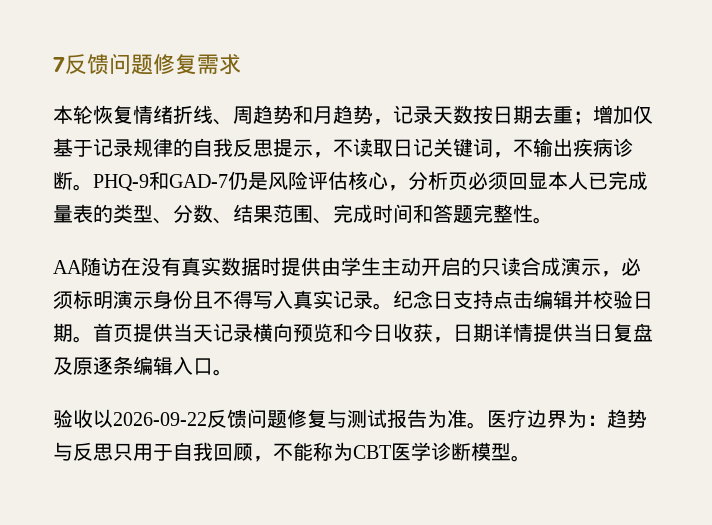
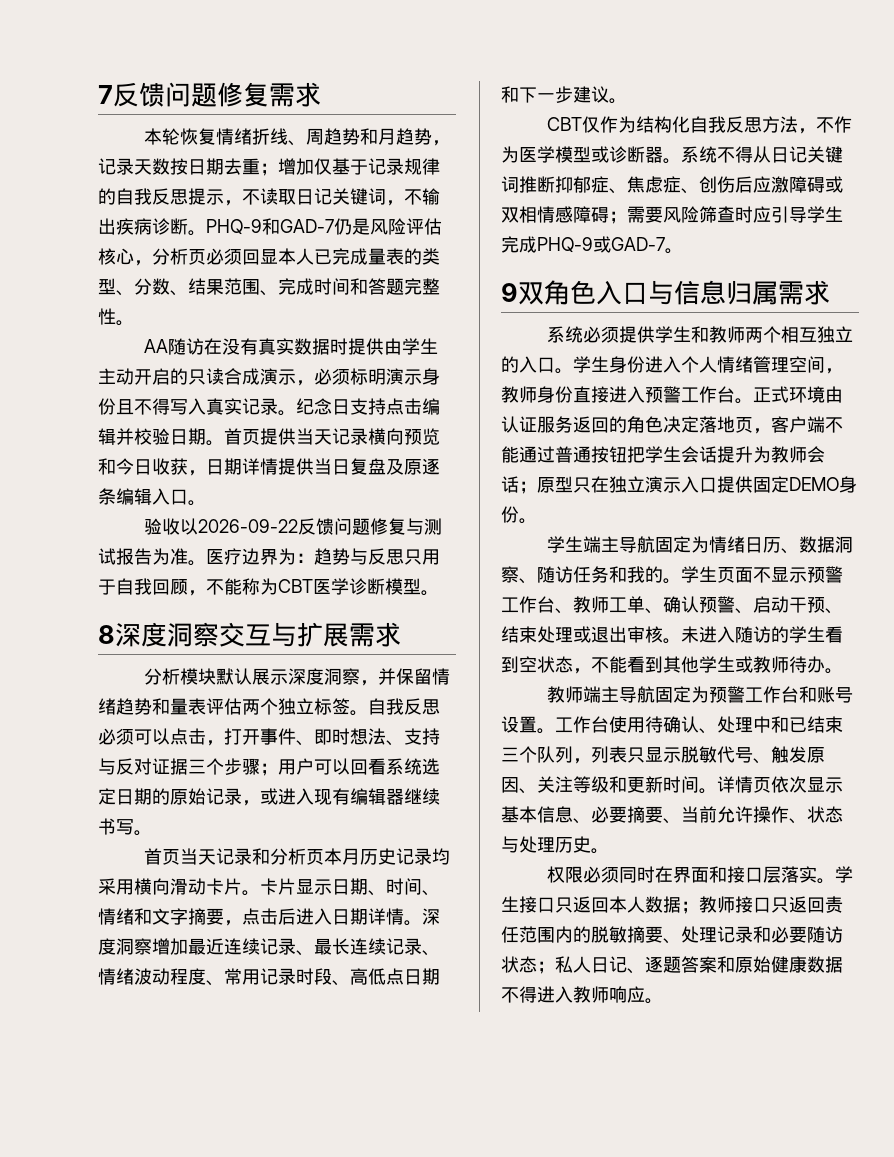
+ 8深度洞察交互与扩展需求
+ 分析模块默认展示深度洞察，并保留情绪趋势和量表评估两个独立标签。自我反思必须可以点击，打开事件、即时想法、支持与反对证据三个步骤；用户可以回看系统选定日期的原始记录，或进入现有编辑器继续书写。
+ 首页当天记录和分析页本月历史记录均采用横向滑动卡片。卡片显示日期、时间、情绪和文字摘要，点击后进入日期详情。深度洞察增加最近连续记录、最长连续记录、情绪波动程度、常用记录时段、高低点日期和下一步建议。
+ CBT仅作为结构化自我反思方法，不作为医学模型或诊断器。系统不得从日记关键词推断抑郁症、焦虑症、创伤后应激障碍或双相情感障碍；需要风险筛查时应引导学生完成PHQ-9或GAD-7。
+ 9双角色入口与信息归属需求
+ 系统必须提供学生和教师两个相互独立的入口。学生身份进入个人情绪管理空间，教师身份直接进入预警工作台。正式环境由认证服务返回的角色决定落地页，客户端不能通过普通按钮把学生会话提升为教师会话；原型只在独立演示入口提供固定DEMO身份。
+ 学生端主导航固定为情绪日历、数据洞察、随访任务和我的。学生页面不显示预警工作台、教师工单、确认预警、启动干预、结束处理或退出审核。未进入随访的学生看到空状态，不能看到其他学生或教师待办。
+ 教师端主导航固定为预警工作台和账号设置。工作台使用待确认、处理中和已结束三个队列，列表只显示脱敏代号、触发原因、关注等级和更新时间。详情页依次显示基本信息、必要摘要、当前允许操作、状态与处理历史。
+ 权限必须同时在界面和接口层落实。学生接口只返回本人数据；教师接口只返回责任范围内的脱敏摘要、处理记录和必要随访状态；私人日记、逐题答案和原始健康数据不得进入教师响应。

